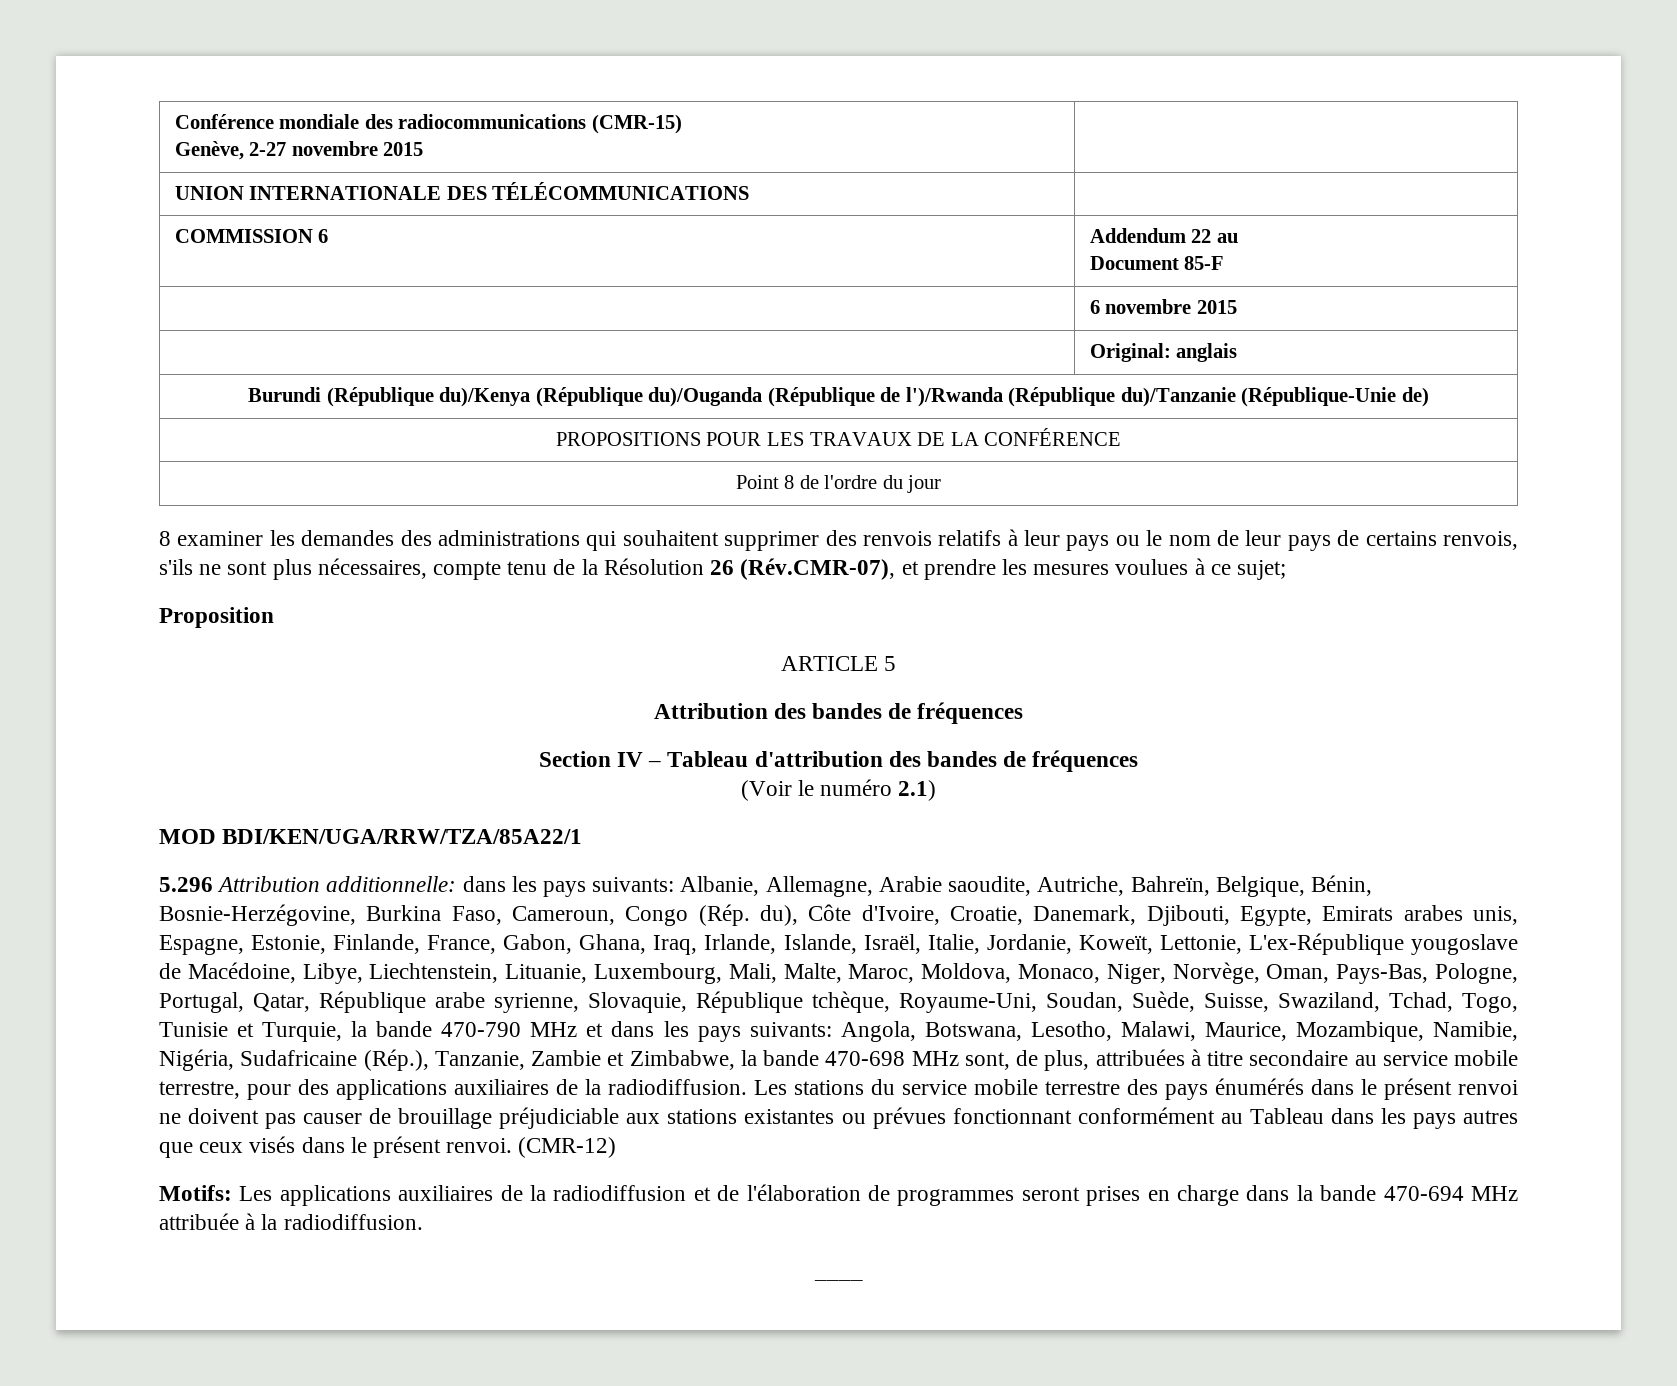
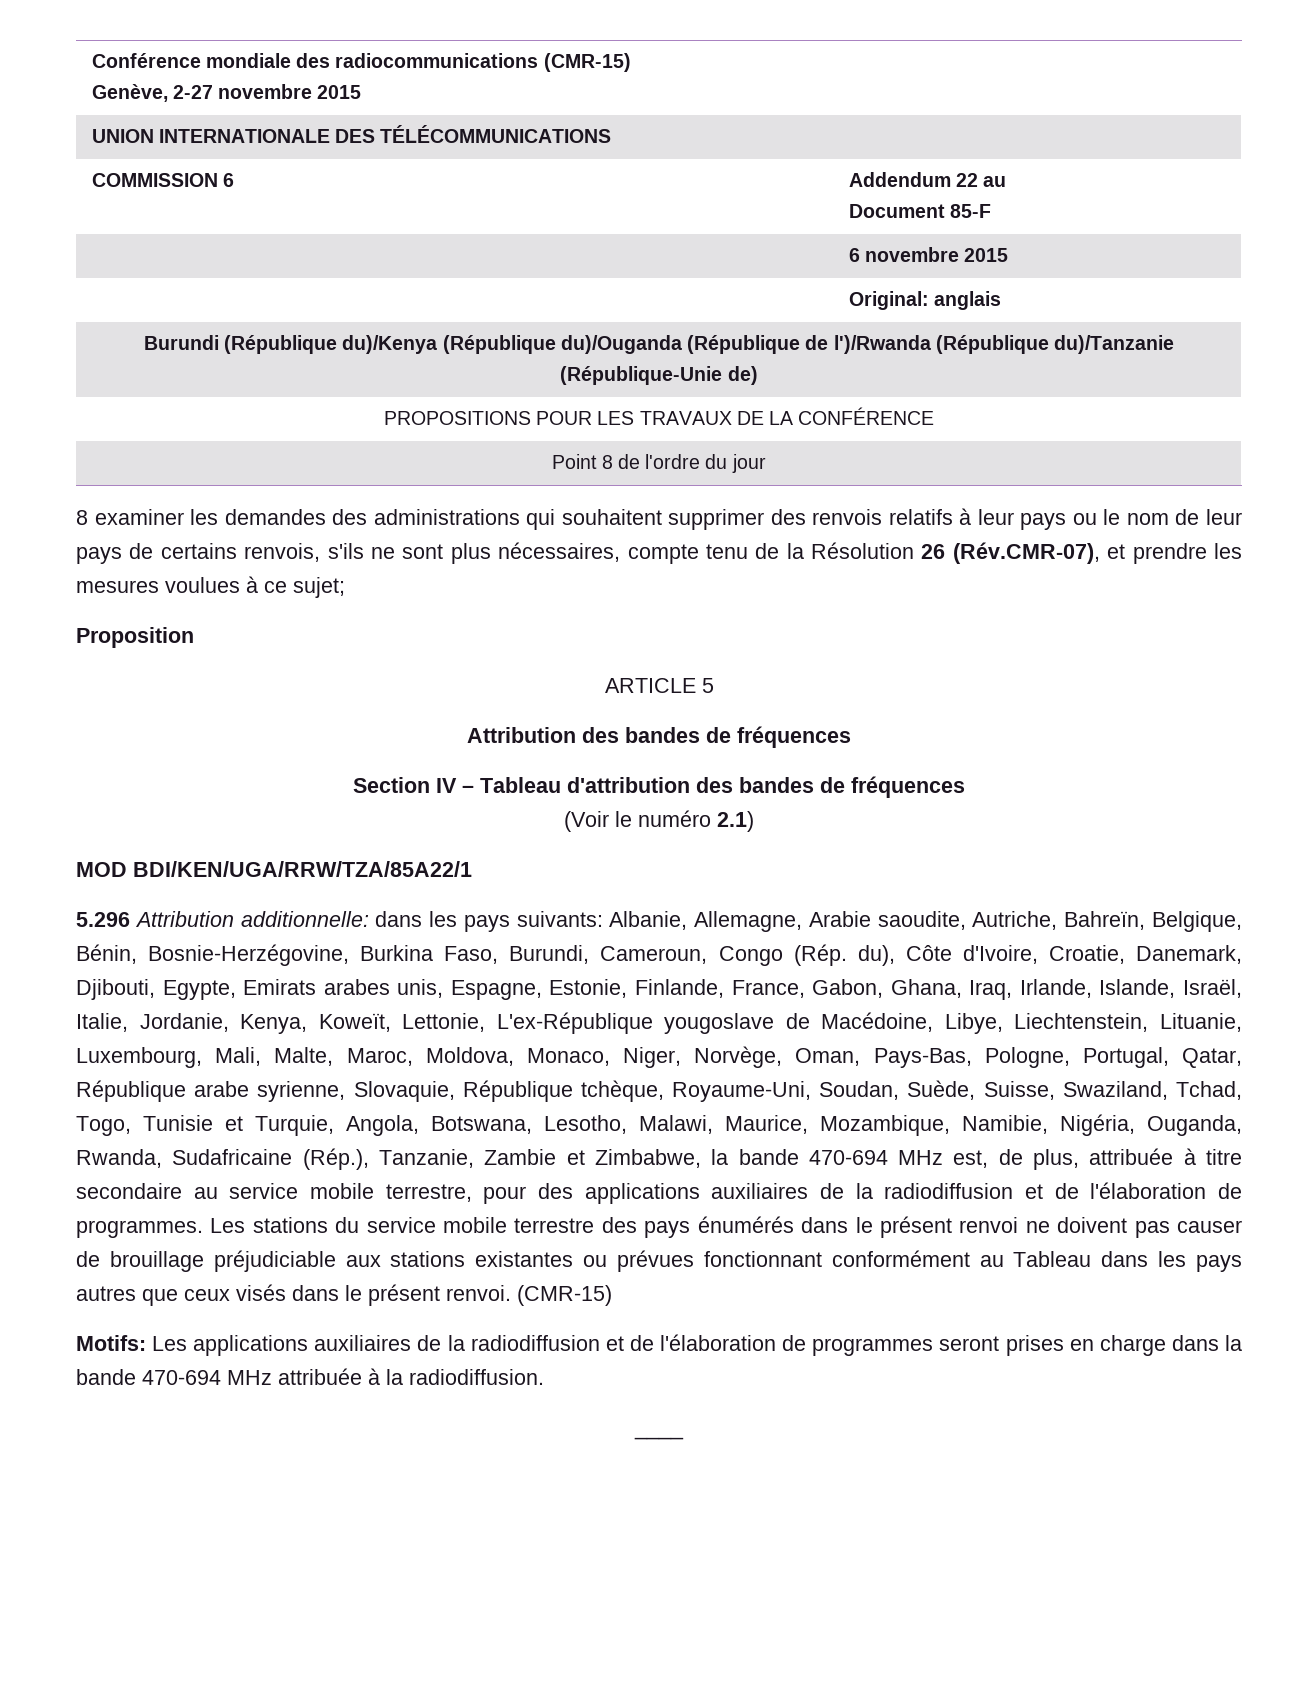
- Albanie, Allemagne, Arabie saoudite, Autriche, Bahreïn, Belgique, Bénin, Bosnie-Herzégovine, Burkina Faso, Cameroun, Congo (Rép. du), Côte d'Ivoire, Croatie, Danemark, Djibouti, Egypte, Emirats arabes unis, Espagne, Estonie, Finlande, France, Gabon, Ghana, Iraq, Irlande, Islande, Israël, Italie, Jordanie, Koweït, Lettonie, L'ex-République yougoslave de Macédoine, Libye, Liechtenstein, Lituanie, Luxembourg, Mali, Malte, Maroc, Moldova, Monaco, Niger, Norvège, Oman, Pays-Bas, Pologne, Portugal, Qatar, République arabe syrienne, Slovaquie, République tchèque, Royaume-Uni, Soudan, Suède, Suisse, Swaziland, Tchad, Togo, Tunisie et Turquie, la bande 470-790 MHz et dans les pays suivants: Angola, Botswana, Lesotho, Malawi, Maurice, Mozambique, Namibie, Nigéria, Sudafricaine (Rép.), Tanzanie, Zambie et Zimbabwe, la bande 470-698 MHz sont, de plus, attribuées à titre secondaire au service mobile terrestre, pour des applications auxiliaires de la radiodiffusion.
+ Albanie, Allemagne, Arabie saoudite, Autriche, Bahreïn, Belgique, Bénin, Bosnie-Herzégovine, Burkina Faso, Burundi, Cameroun, Congo (Rép. du), Côte d'Ivoire, Croatie, Danemark, Djibouti, Egypte, Emirats arabes unis, Espagne, Estonie, Finlande, France, Gabon, Ghana, Iraq, Irlande, Islande, Israël, Italie, Jordanie, Kenya, Koweït, Lettonie, L'ex-République yougoslave de Macédoine, Libye, Liechtenstein, Lituanie, Luxembourg, Mali, Malte, Maroc, Moldova, Monaco, Niger, Norvège, Oman, Pays-Bas, Pologne, Portugal, Qatar, République arabe syrienne, Slovaquie, République tchèque, Royaume-Uni, Soudan, Suède, Suisse, Swaziland, Tchad, Togo, Tunisie et Turquie, Angola, Botswana, Lesotho, Malawi, Maurice, Mozambique, Namibie, Nigéria, Ouganda, Rwanda, Sudafricaine (Rép.), Tanzanie, Zambie et Zimbabwe, la bande 470-694 MHz est, de plus, attribuée à titre secondaire au service mobile terrestre, pour des applications auxiliaires de la radiodiffusion et de l'élaboration de programmes.
- Les stations du service mobile terrestre des pays énumérés dans le présent renvoi ne doivent pas causer de brouillage préjudiciable aux stations existantes ou prévues fonctionnant conformément au Tableau dans les pays autres que ceux visés dans le présent renvoi. (CMR-12)
+ Les stations du service mobile terrestre des pays énumérés dans le présent renvoi ne doivent pas causer de brouillage préjudiciable aux stations existantes ou prévues fonctionnant conformément au Tableau dans les pays autres que ceux visés dans le présent renvoi. (CMR-15)

